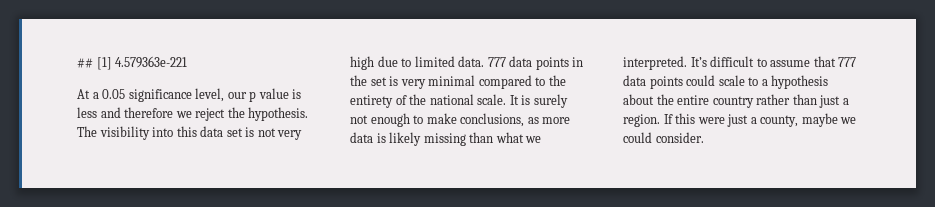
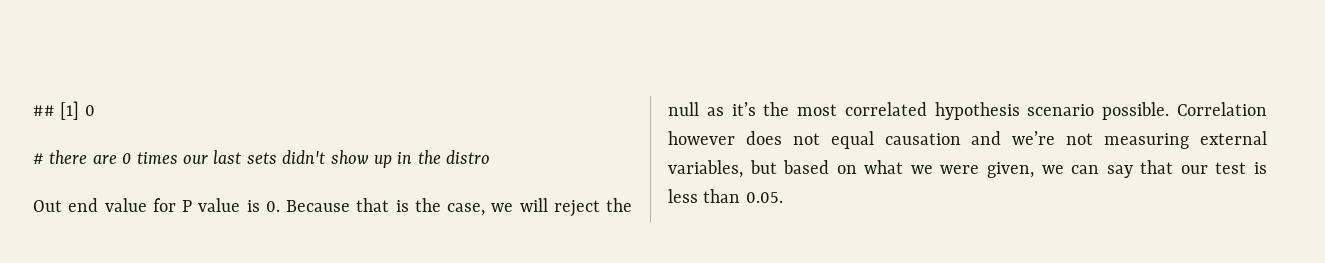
- ## [1] 4.579363e-221
- At a 0.05 significance level, our p value is less and therefore we reject the hypothesis. The visibility into this data set is not very high due to limited data. 777 data points in the set is very minimal compared to the entirety of the national scale. It is surely not enough to make conclusions, as more data is likely missing than what we interpreted. It’s difficult to assume that 777 data points could scale to a hypothesis about the entire country rather than just a region. If this were just a county, maybe we could consider.
+ ## [1] 0
+ # there are 0 times our last sets didn't show up in the distro
+ Out end value for P value is 0. Because that is the case, we will reject the null as it’s the most correlated hypothesis scenario possible. Correlation however does not equal causation and we’re not measuring external variables, but based on what we were given, we can say that our test is less than 0.05.

